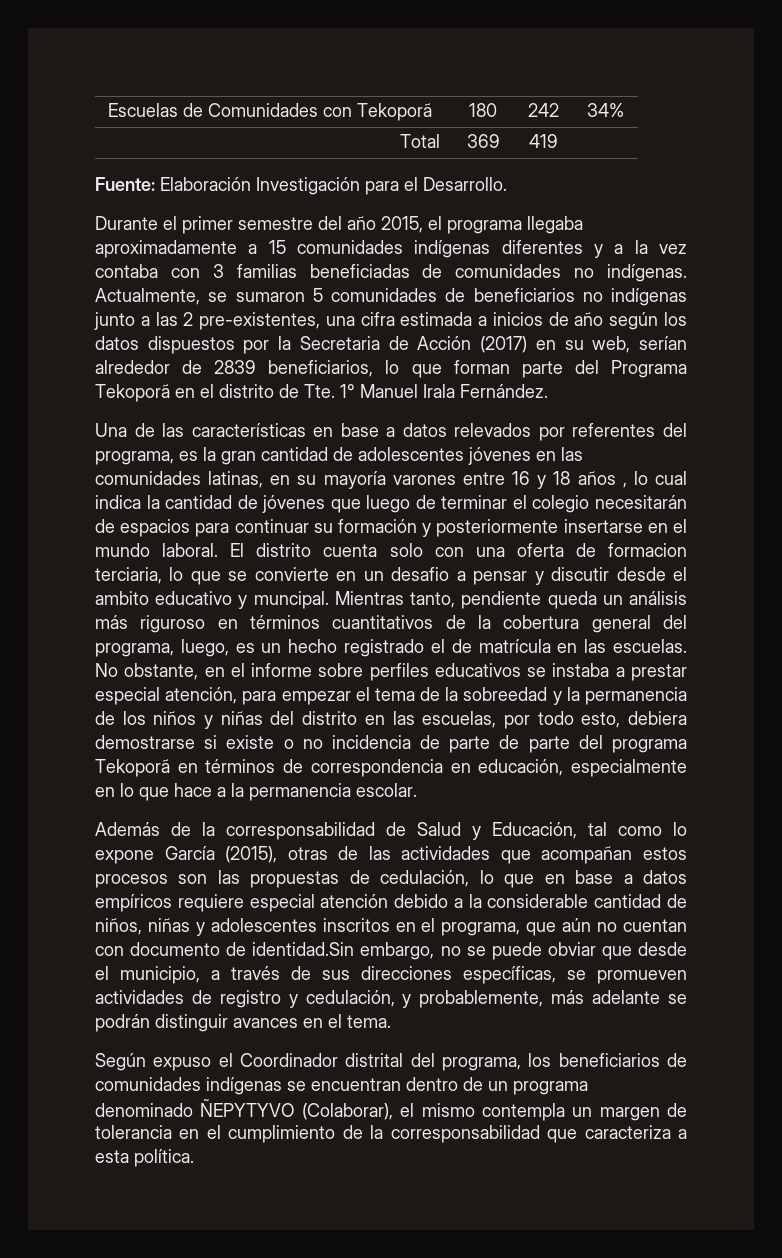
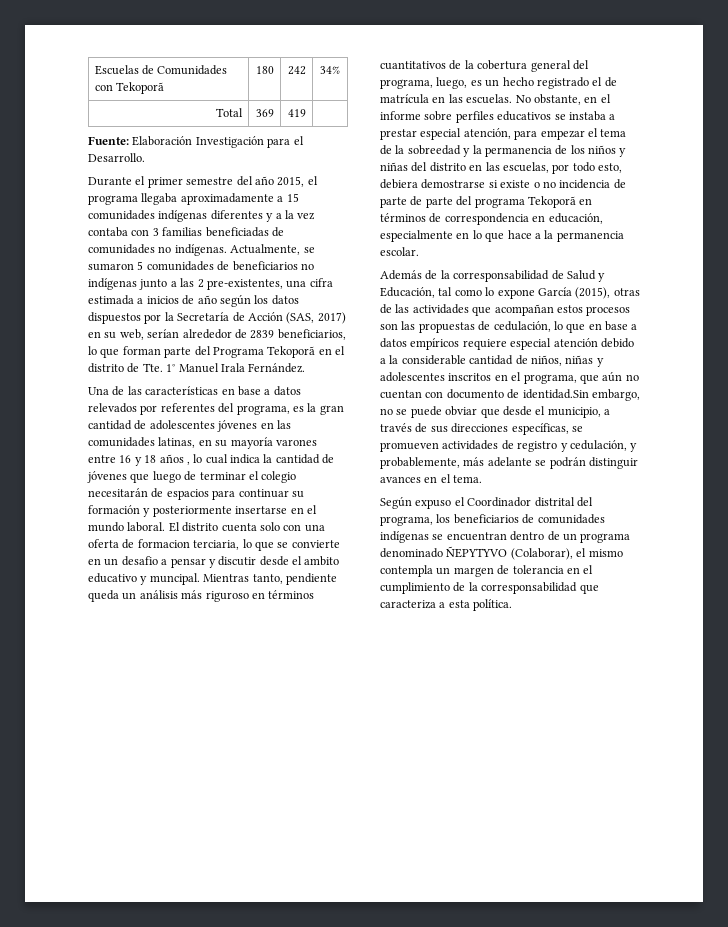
- Actualmente, se sumaron 5 comunidades de beneficiarios no indígenas junto a las 2 pre-existentes, una cifra estimada a inicios de año según los datos dispuestos por la Secretaria de Acción (2017) en su web, serían alrededor de 2839 beneficiarios, lo que forman parte del Programa Tekoporã en el distrito de Tte. 1° Manuel Irala Fernández.
+ Actualmente, se sumaron 5 comunidades de beneficiarios no indígenas junto a las 2 pre-existentes, una cifra estimada a inicios de año según los datos dispuestos por la Secretaría de Acción (SAS, 2017) en su web, serían alrededor de 2839 beneficiarios, lo que forman parte del Programa Tekoporã en el distrito de Tte. 1° Manuel Irala Fernández.

